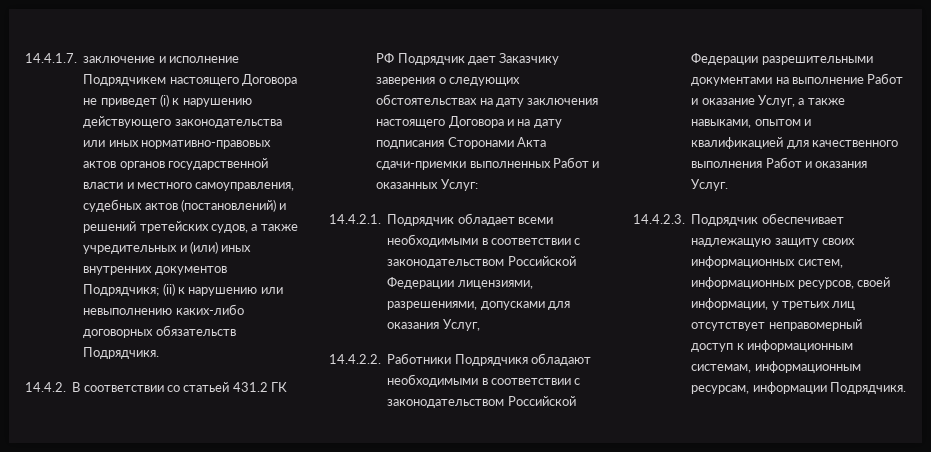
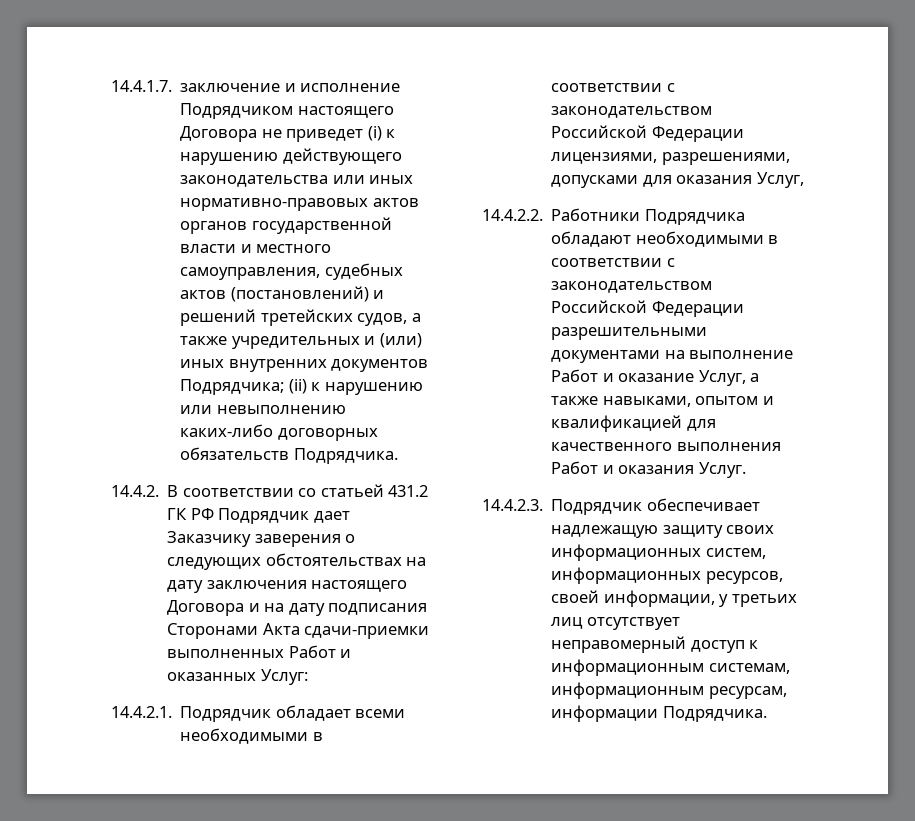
- 14.4.1.7. заключение и исполнение Подрядчикем настоящего Договора не приведет (i) к нарушению действующего законодательства или иных нормативно-правовых актов органов государственной власти и местного самоуправления, судебных актов (постановлений) и решений третейских судов, а также учредительных и (или) иных внутренних документов Подрядчикя; (ii) к нарушению или невыполнению каких-либо договорных обязательств Подрядчикя.
+ 14.4.1.7. заключение и исполнение Подрядчиком настоящего Договора не приведет (i) к нарушению действующего законодательства или иных нормативно-правовых актов органов государственной власти и местного самоуправления, судебных актов (постановлений) и решений третейских судов, а также учредительных и (или) иных внутренних документов Подрядчика; (ii) к нарушению или невыполнению каких-либо договорных обязательств Подрядчика.
- 14.4.2.2. Работники Подрядчикя обладают необходимыми в соответствии с законодательством Российской Федерации разрешительными документами на выполнение Работ и оказание Услуг, а также навыками, опытом и квалификацией для качественного выполнения Работ и оказания Услуг.
+ 14.4.2.2. Работники Подрядчика обладают необходимыми в соответствии с законодательством Российской Федерации разрешительными документами на выполнение Работ и оказание Услуг, а также навыками, опытом и квалификацией для качественного выполнения Работ и оказания Услуг.
- 14.4.2.3. Подрядчик обеспечивает надлежащую защиту своих информационных систем, информационных ресурсов, своей информации, у третьих лиц отсутствует неправомерный доступ к информационным системам, информационным ресурсам, информации Подрядчикя.
+ 14.4.2.3. Подрядчик обеспечивает надлежащую защиту своих информационных систем, информационных ресурсов, своей информации, у третьих лиц отсутствует неправомерный доступ к информационным системам, информационным ресурсам, информации Подрядчика.

